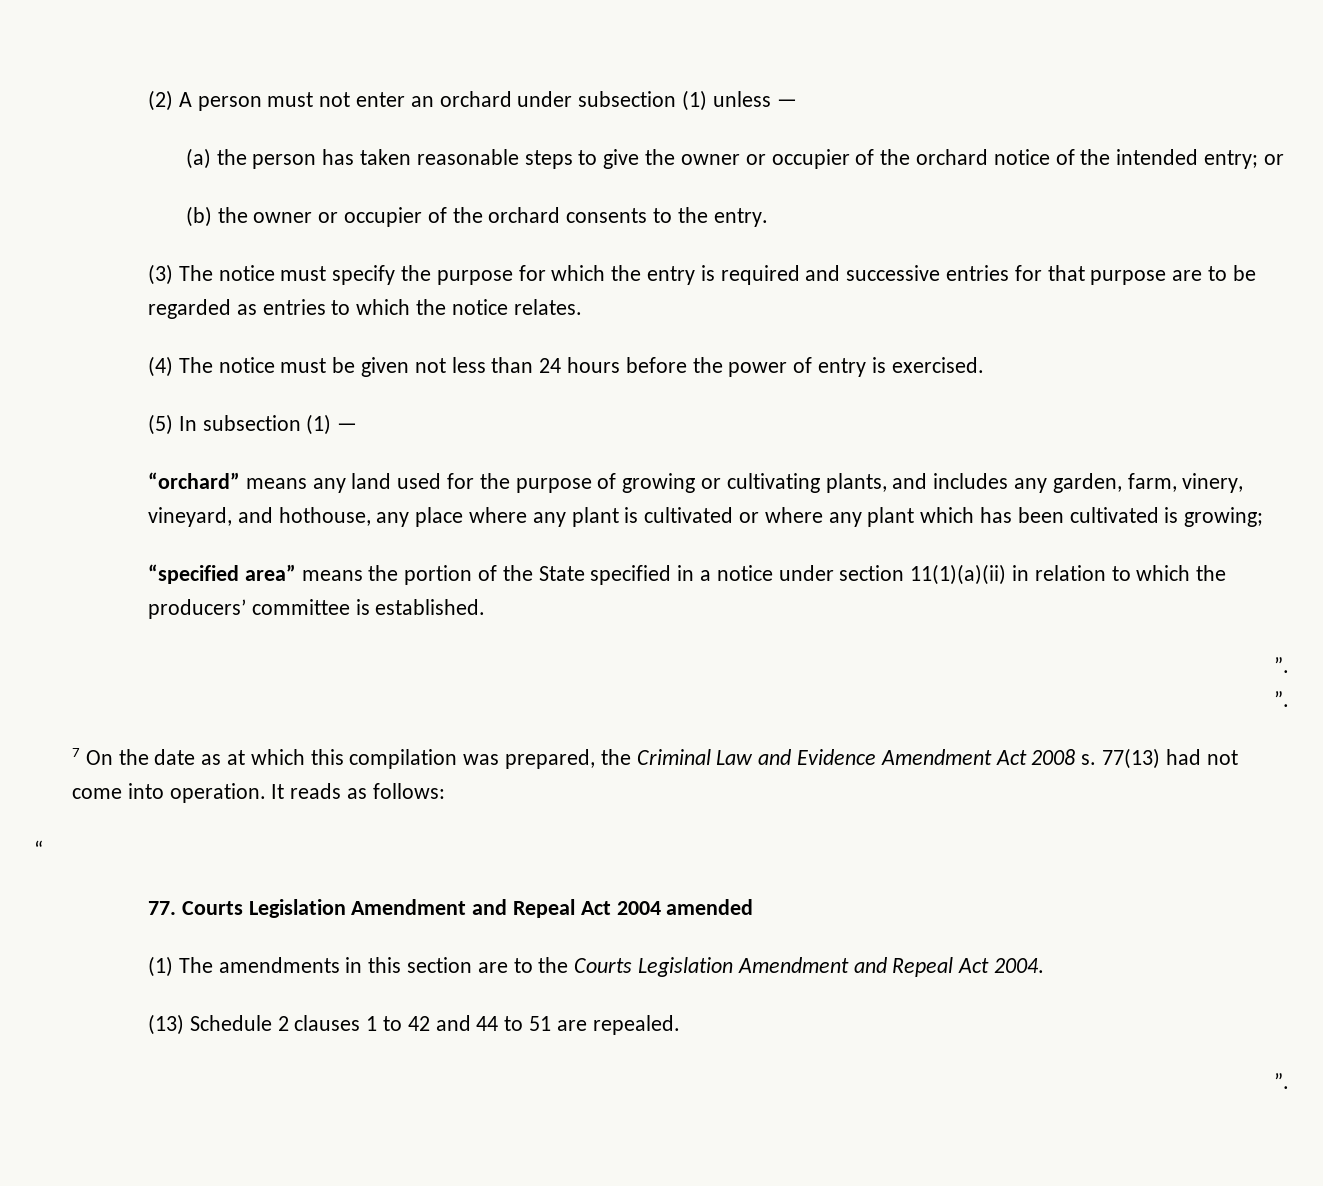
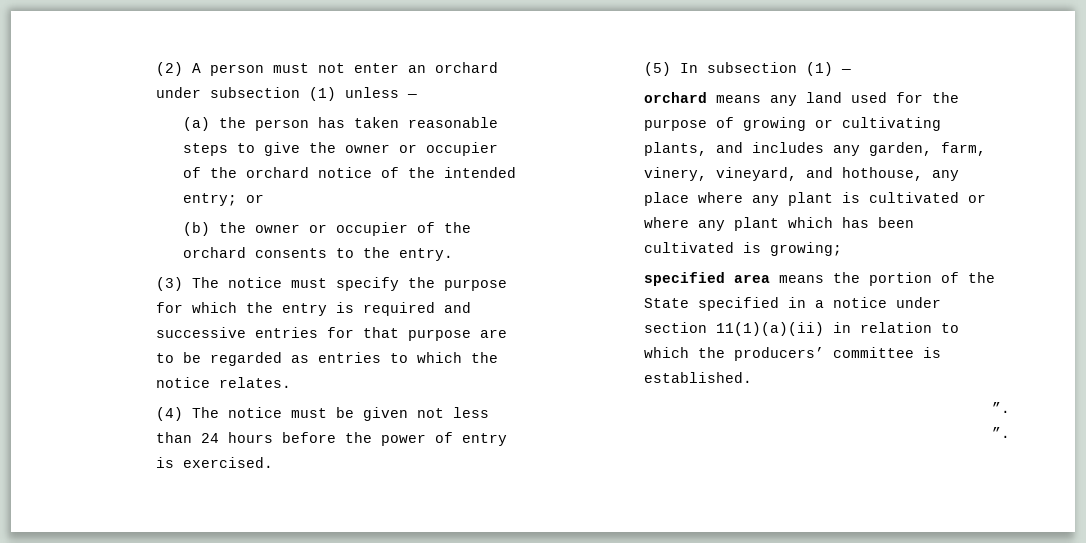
- “orchard” means any land used for the purpose of growing or cultivating plants, and includes any garden, farm, vinery, vineyard, and hothouse, any place where any plant is cultivated or where any plant which has been cultivated is growing;
+ orchard means any land used for the purpose of growing or cultivating plants, and includes any garden, farm, vinery, vineyard, and hothouse, any place where any plant is cultivated or where any plant which has been cultivated is growing;
- “specified area” means the portion of the State specified in a notice under section 11(1)(a)(ii) in relation to which the producers’ committee is established.
+ specified area means the portion of the State specified in a notice under section 11(1)(a)(ii) in relation to which the producers’ committee is established.
- 7 On the date as at which this compilation was prepared, the Criminal Law and Evidence Amendment Act 2008 s. 77(13) had not come into operation. It reads as follows:
- “
- 77. Courts Legislation Amendment and Repeal Act 2004 amended
- (1) The amendments in this section are to the Courts Legislation Amendment and Repeal Act 2004.
- (13) Schedule 2 clauses 1 to 42 and 44 to 51 are repealed.
- ”.

